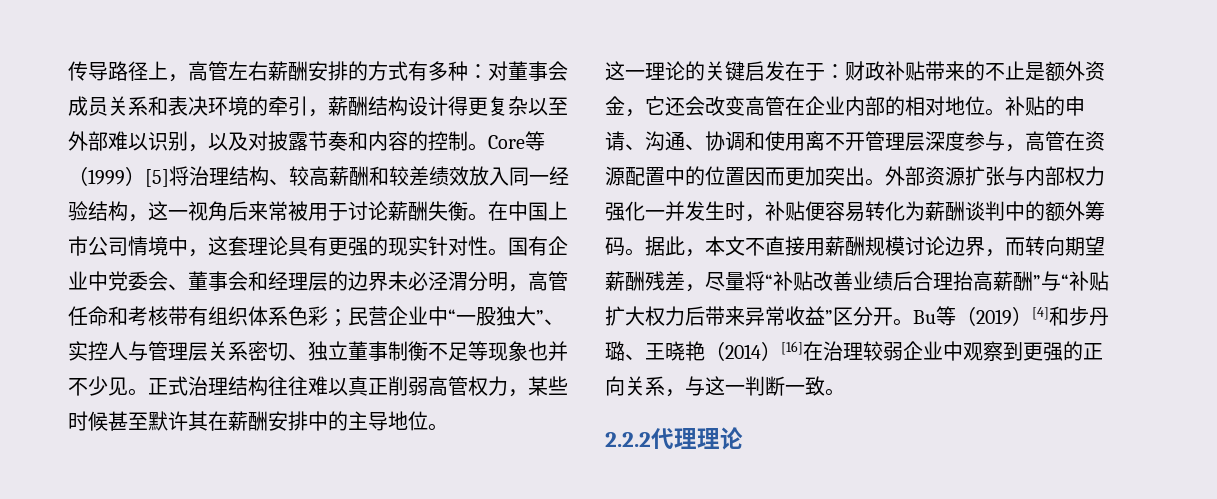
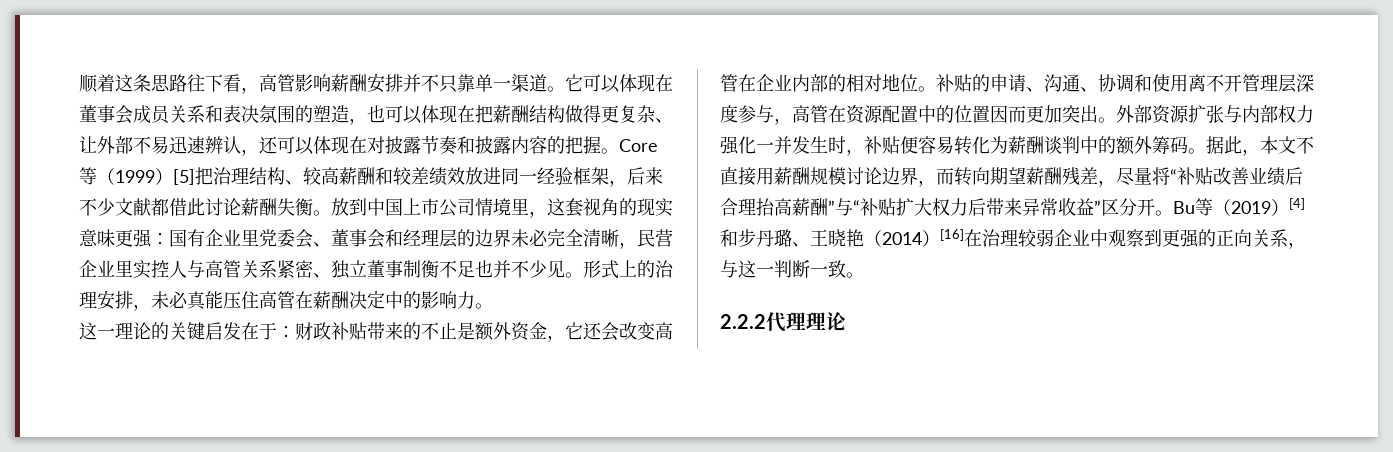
- 传导路径上，高管左右薪酬安排的方式有多种：对董事会成员关系和表决环境的牵引，薪酬结构设计得更复杂以至外部难以识别，以及对披露节奏和内容的控制。
+ 顺着这条思路往下看，高管影响薪酬安排并不只靠单一渠道。它可以体现在董事会成员关系和表决氛围的塑造，也可以体现在把薪酬结构做得更复杂、让外部不易迅速辨认，还可以体现在对披露节奏和披露内容的把握。
- Core等（1999）[5]将治理结构、较高薪酬和较差绩效放入同一经验结构，这一视角后来常被用于讨论薪酬失衡。
+ Core等（1999）[5]把治理结构、较高薪酬和较差绩效放进同一经验框架，后来不少文献都借此讨论薪酬失衡。
- 在中国上市公司情境中，这套理论具有更强的现实针对性。国有企业中党委会、董事会和经理层的边界未必泾渭分明，高管任命和考核带有组织体系色彩；民营企业中“一股独大”、实控人与管理层关系密切、独立董事制衡不足等现象也并不少见。
+ 放到中国上市公司情境里，这套视角的现实意味更强：国有企业里党委会、董事会和经理层的边界未必完全清晰，民营企业里实控人与高管关系紧密、独立董事制衡不足也并不少见。
- 正式治理结构往往难以真正削弱高管权力，某些时候甚至默许其在薪酬安排中的主导地位。
+ 形式上的治理安排，未必真能压住高管在薪酬决定中的影响力。

